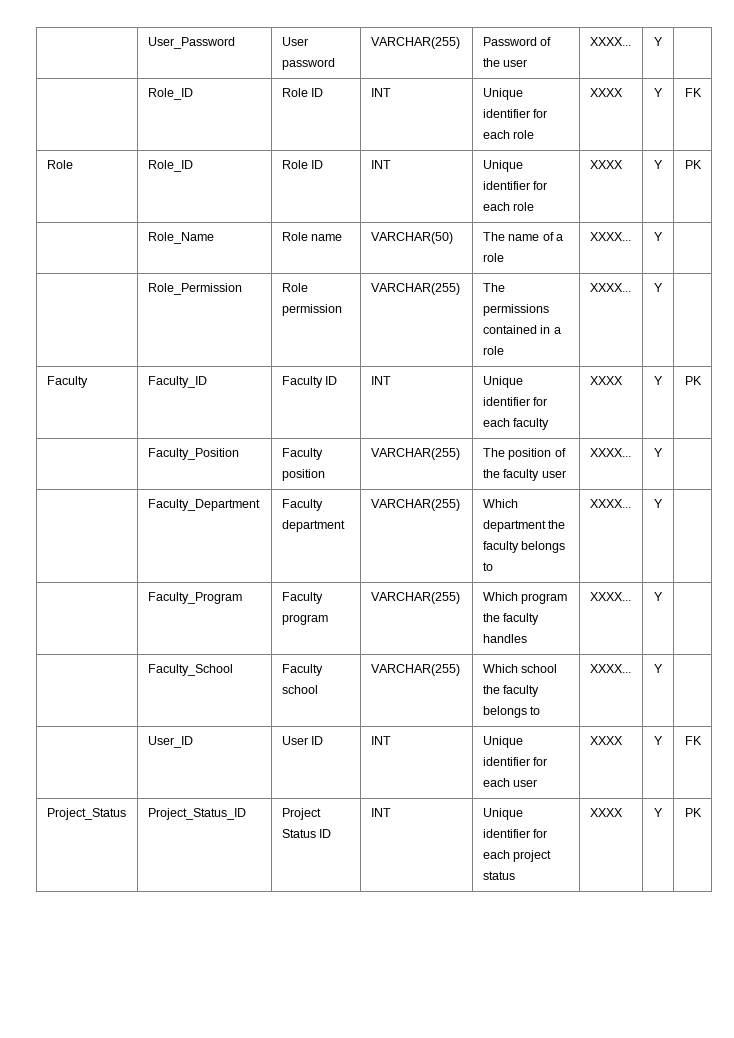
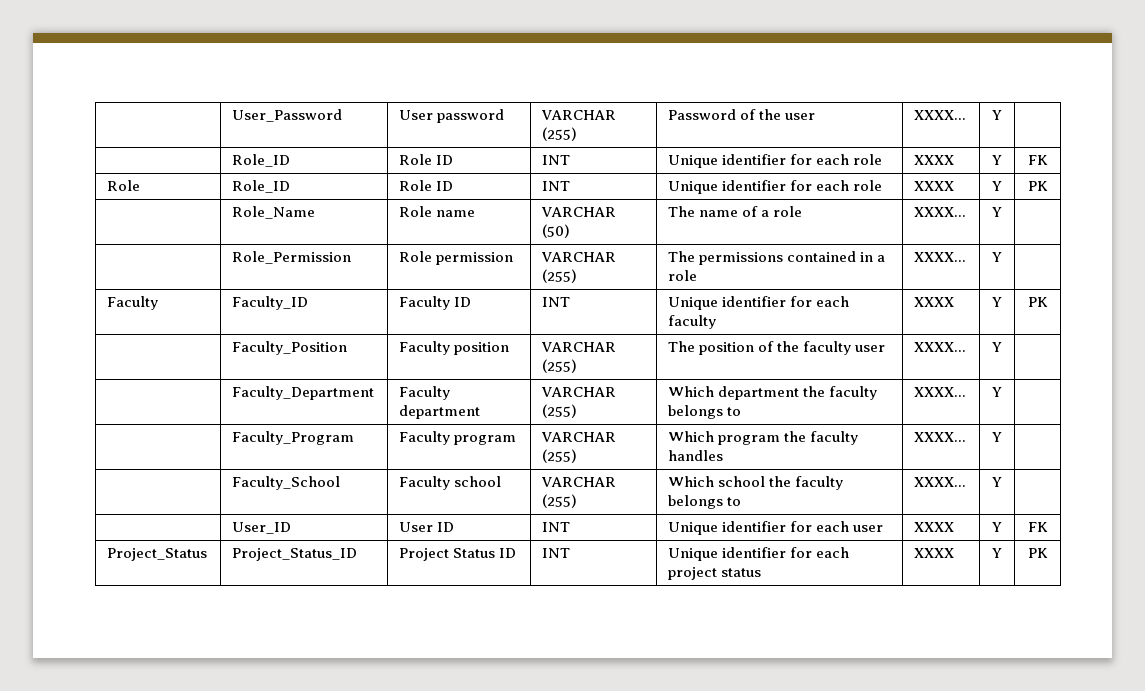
- | User_Password | User password | VARCHAR(255) | Password of the user | XXXX... | Y |
+ | User_Password | User password | VARCHAR (255) | Password of the user | XXXX... | Y |
- | Role_Name | Role name | VARCHAR(50) | The name of a role | XXXX... | Y |
+ | Role_Name | Role name | VARCHAR (50) | The name of a role | XXXX... | Y |
- | Role_Permission | Role permission | VARCHAR(255) | The permissions contained in a role | XXXX... | Y |
+ | Role_Permission | Role permission | VARCHAR (255) | The permissions contained in a role | XXXX... | Y |
- | Faculty_Position | Faculty position | VARCHAR(255) | The position of the faculty user | XXXX... | Y |
+ | Faculty_Position | Faculty position | VARCHAR (255) | The position of the faculty user | XXXX... | Y |
- | Faculty_Department | Faculty department | VARCHAR(255) | Which department the faculty belongs to | XXXX... | Y |
+ | Faculty_Department | Faculty department | VARCHAR (255) | Which department the faculty belongs to | XXXX... | Y |
- | Faculty_Program | Faculty program | VARCHAR(255) | Which program the faculty handles | XXXX... | Y |
+ | Faculty_Program | Faculty program | VARCHAR (255) | Which program the faculty handles | XXXX... | Y |
- | Faculty_School | Faculty school | VARCHAR(255) | Which school the faculty belongs to | XXXX... | Y |
+ | Faculty_School | Faculty school | VARCHAR (255) | Which school the faculty belongs to | XXXX... | Y |

